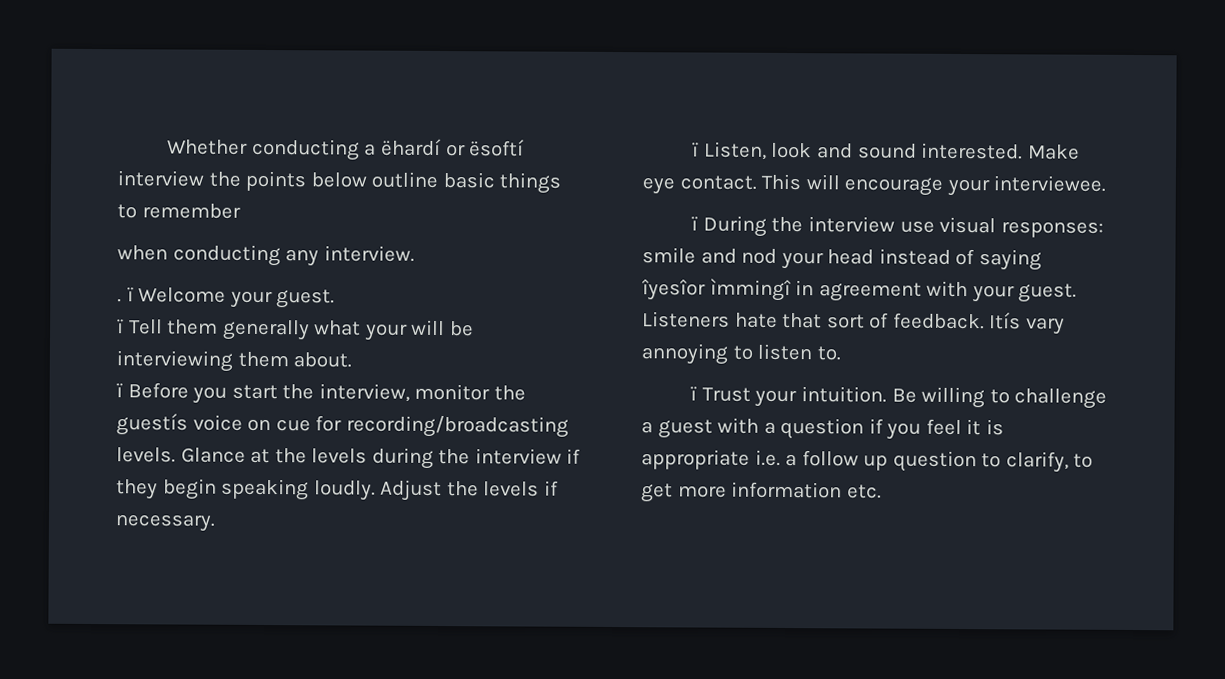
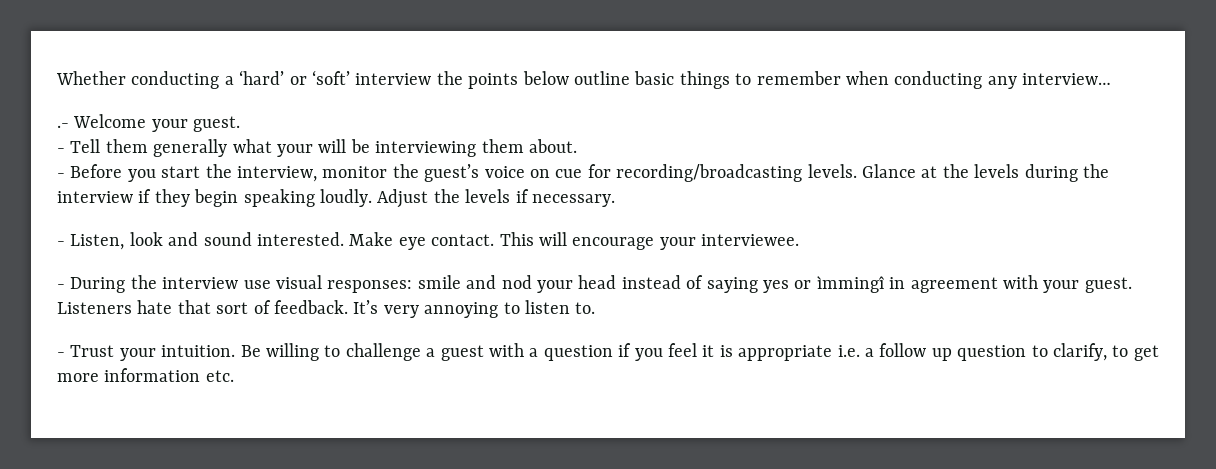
- Whether conducting a ëhardí or ësoftí interview the points below outline basic things to remember
- when conducting any interview.
- . ï Welcome your guest.
+ Whether conducting a ‘hard’ or ‘soft’ interview the points below outline basic things to remember when conducting any interview…
+ .- Welcome your guest.
- ï Tell them generally what your will be interviewing them about.
+ - Tell them generally what your will be interviewing them about.
- ï Before you start the interview, monitor the guestís voice on cue for recording/broadcasting levels.
+ - Before you start the interview, monitor the guest’s voice on cue for recording/broadcasting levels.
- ï Listen, look and sound interested.
+ - Listen, look and sound interested.
- ï During the interview use visual responses: smile and nod your head instead of saying îyesîor ìmmingî in agreement with your guest.
+ - During the interview use visual responses: smile and nod your head instead of saying yes or ìmmingî in agreement with your guest.
- Itís vary annoying to listen to.
+ It’s very annoying to listen to.
- ï Trust your intuition.
+ - Trust your intuition.

